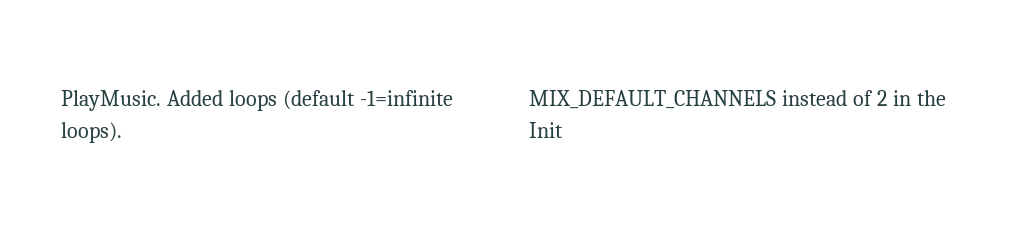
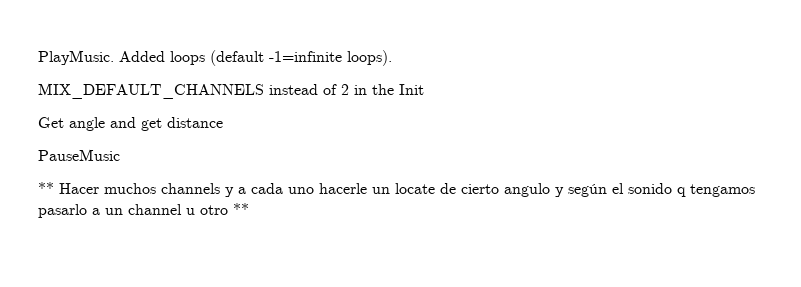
+ Get angle and get distance
+ PauseMusic
+ ** Hacer muchos channels y a cada uno hacerle un locate de cierto angulo y según el sonido q tengamos pasarlo a un channel u otro **

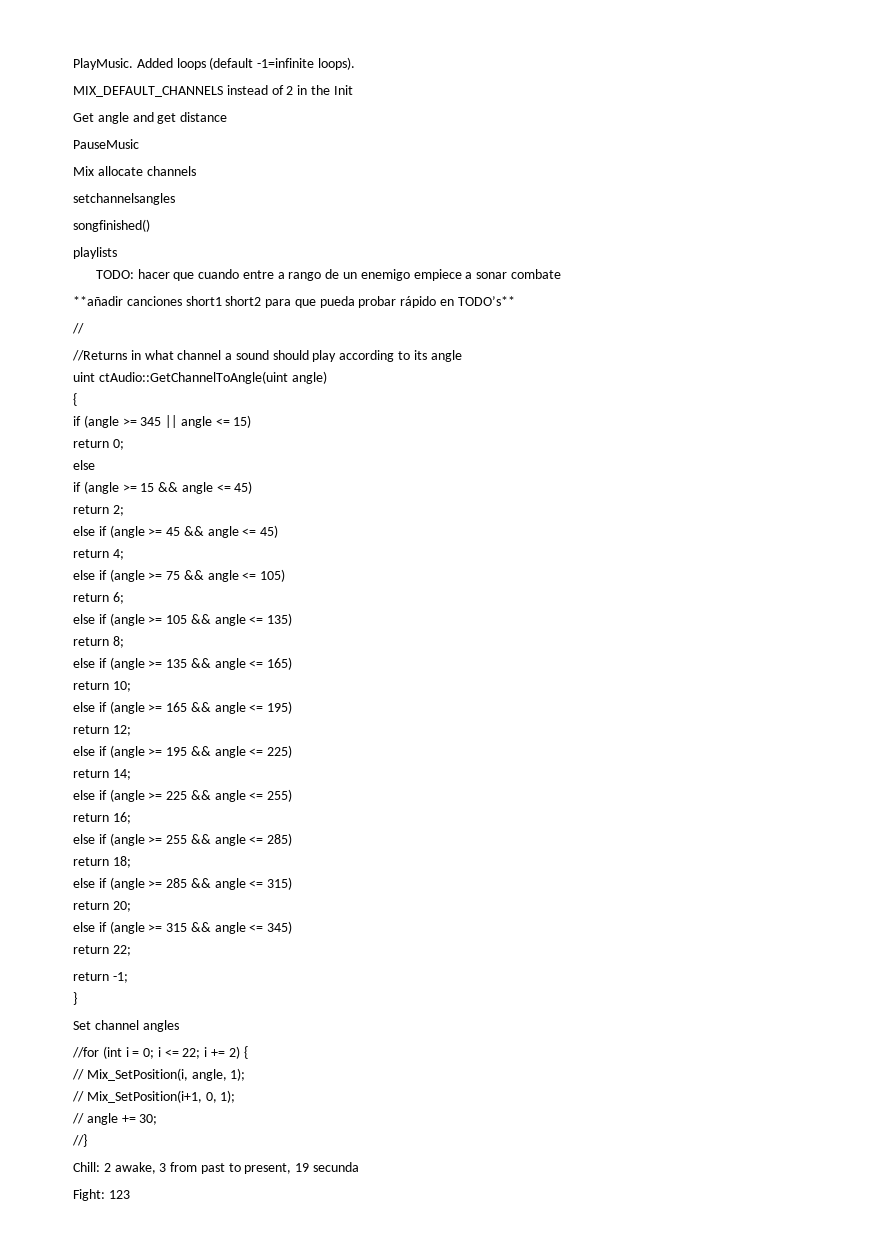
- ** Hacer muchos channels y a cada uno hacerle un locate de cierto angulo y según el sonido q tengamos pasarlo a un channel u otro **
+ Mix allocate channels
+ setchannelsangles
+ songfinished()
+ playlists
+ TODO: hacer que cuando entre a rango de un enemigo empiece a sonar combate
+ **añadir canciones short1 short2 para que pueda probar rápido en TODO’s**
+ //
+ //Returns in what channel a sound should play according to its angle
+ uint ctAudio::GetChannelToAngle(uint angle)
+ {
+ if (angle >= 345 || angle <= 15)
+ return 0;
+ else
+ if (angle >= 15 && angle <= 45)
+ return 2;
+ else if (angle >= 45 && angle <= 45)
+ return 4;
+ else if (angle >= 75 && angle <= 105)
+ return 6;
+ else if (angle >= 105 && angle <= 135)
+ return 8;
+ else if (angle >= 135 && angle <= 165)
+ return 10;
+ else if (angle >= 165 && angle <= 195)
+ return 12;
+ else if (angle >= 195 && angle <= 225)
+ return 14;
+ else if (angle >= 225 && angle <= 255)
+ return 16;
+ else if (angle >= 255 && angle <= 285)
+ return 18;
+ else if (angle >= 285 && angle <= 315)
+ return 20;
+ else if (angle >= 315 && angle <= 345)
+ return 22;
+ return -1;
+ }
+ Set channel angles
+ //for (int i = 0; i <= 22; i += 2) {
+ // Mix_SetPosition(i, angle, 1);
+ // Mix_SetPosition(i+1, 0, 1);
+ // angle += 30;
+ //}
+ Chill: 2 awake, 3 from past to present, 19 secunda
+ Fight: 123

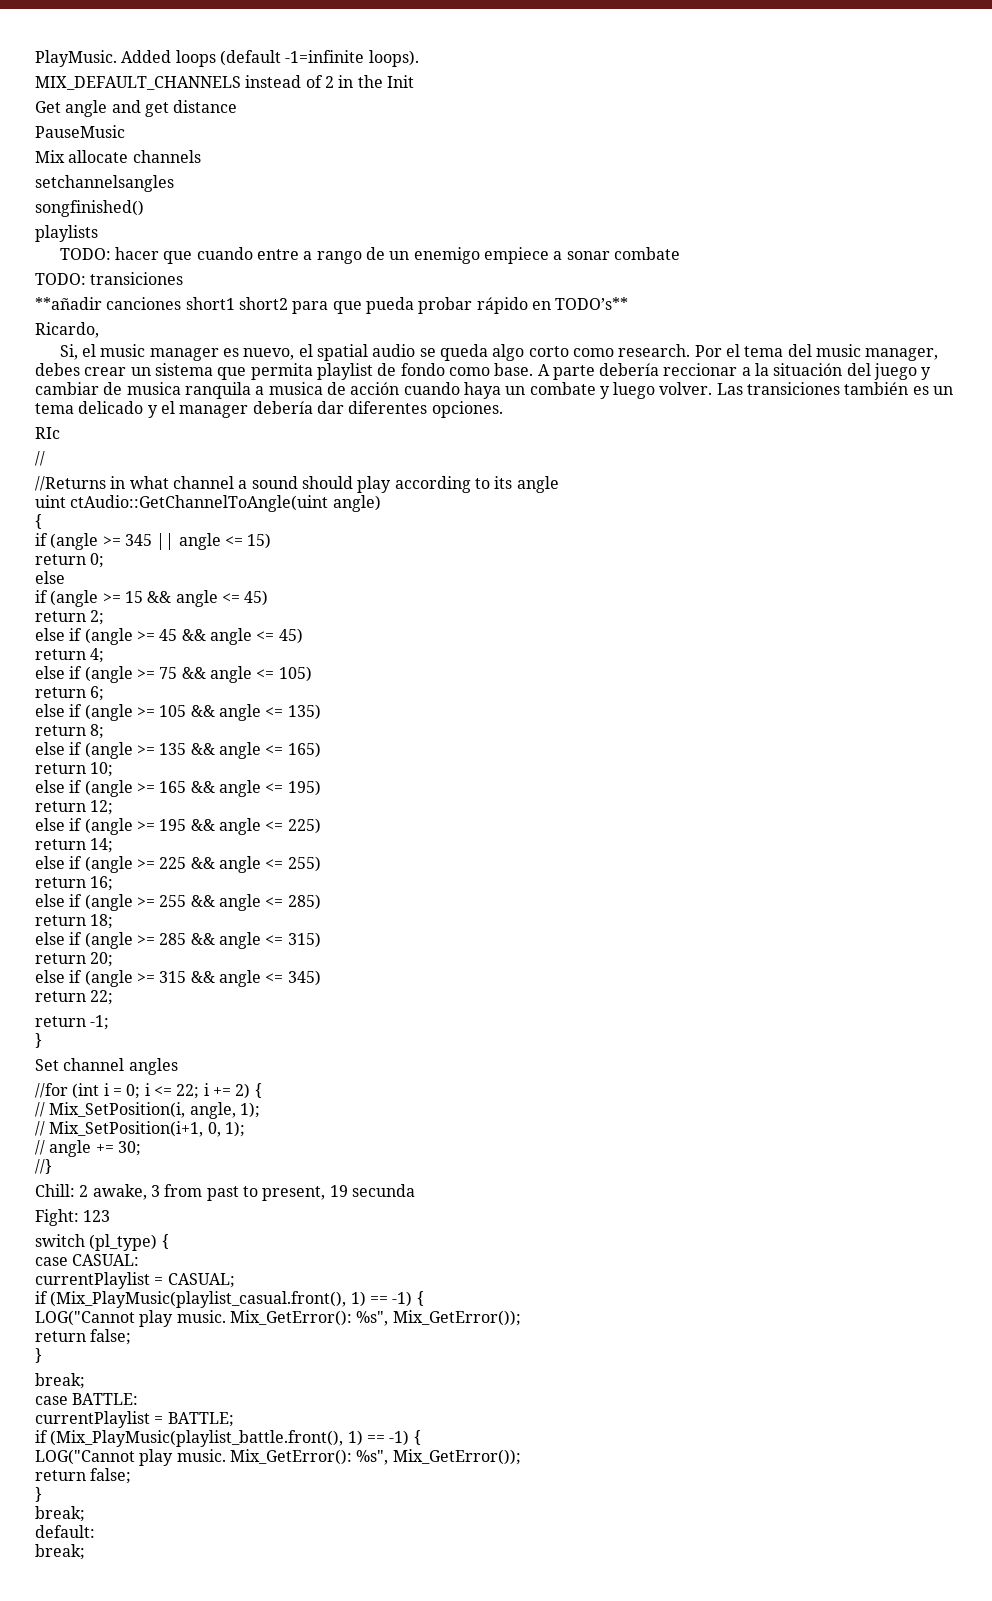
+ TODO: transiciones
+ Ricardo,
+ Si, el music manager es nuevo, el spatial audio se queda algo corto como research. Por el tema del music manager, debes crear un sistema que permita playlist de fondo como base. A parte debería reccionar a la situación del juego y cambiar de musica ranquila a musica de acción cuando haya un combate y luego volver. Las transiciones también es un tema delicado y el manager debería dar diferentes opciones.
+ RIc
+ switch (pl_type) {
+ case CASUAL:
+ currentPlaylist = CASUAL;
+ if (Mix_PlayMusic(playlist_casual.front(), 1) == -1) {
+ LOG("Cannot play music. Mix_GetError(): %s", Mix_GetError());
+ return false;
+ }
+ break;
+ case BATTLE:
+ currentPlaylist = BATTLE;
+ if (Mix_PlayMusic(playlist_battle.front(), 1) == -1) {
+ LOG("Cannot play music. Mix_GetError(): %s", Mix_GetError());
+ return false;
+ }
+ break;
+ default:
+ break;

